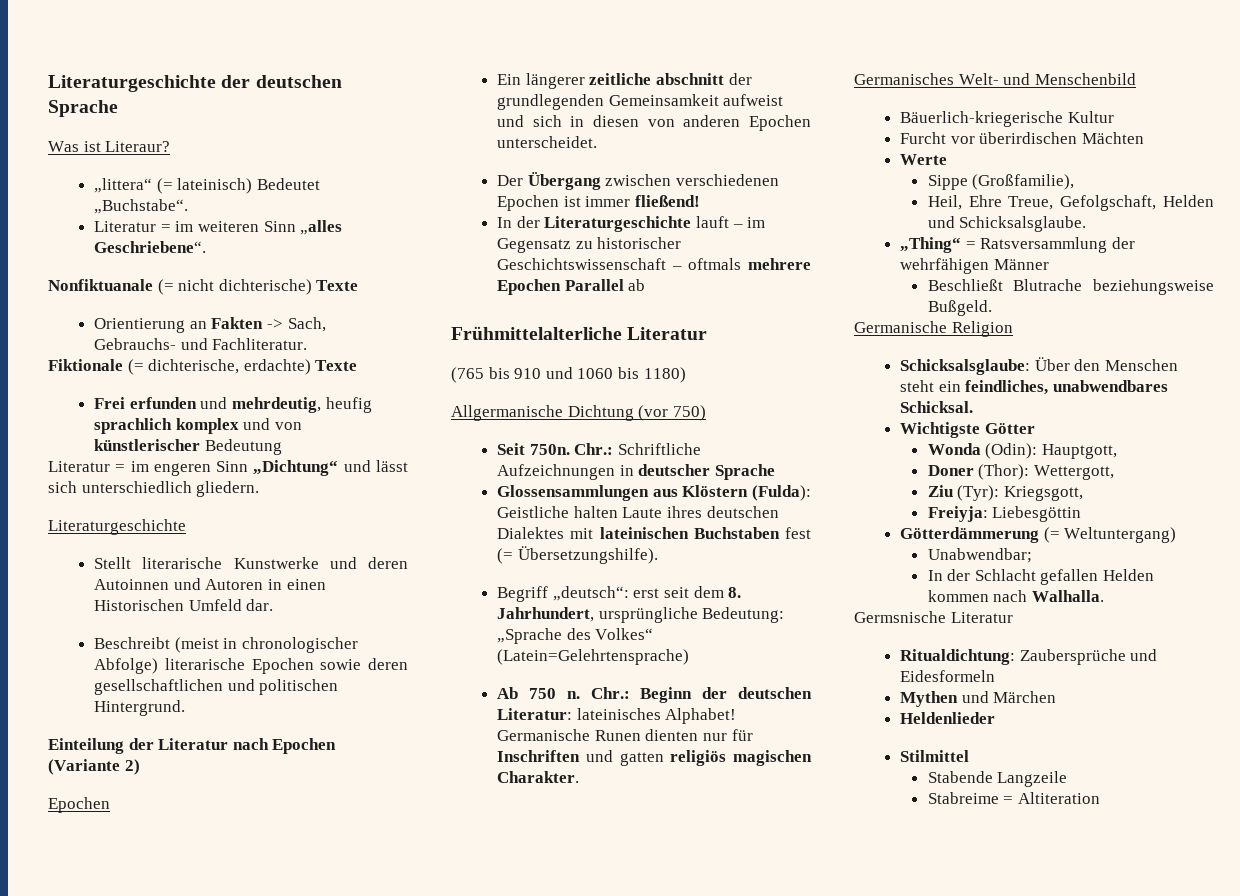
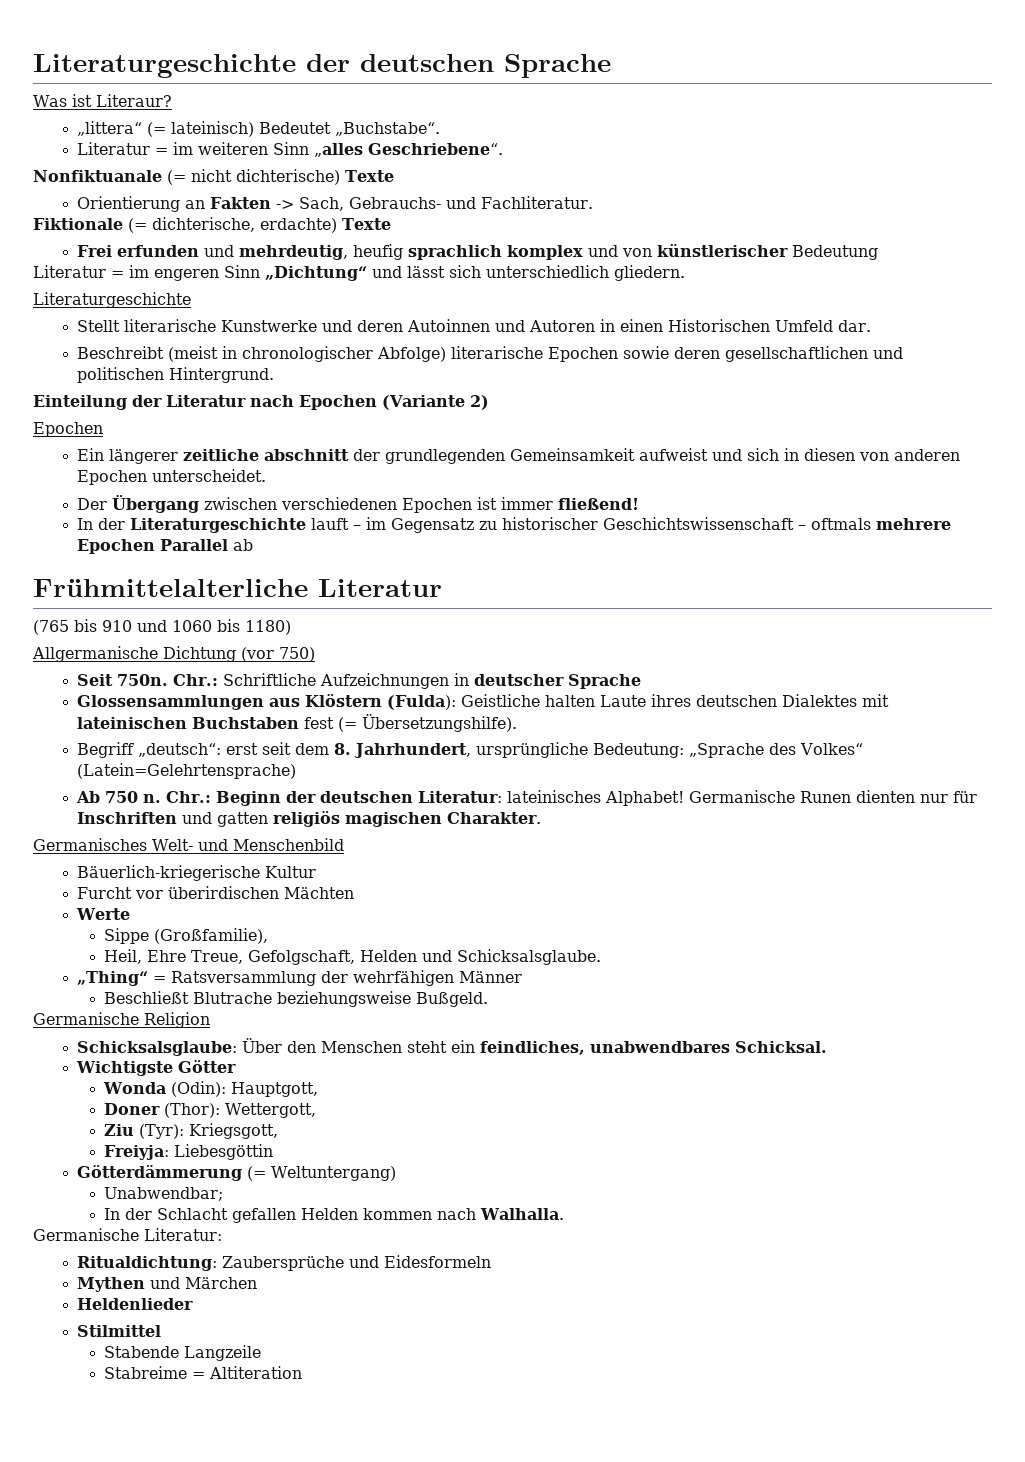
- Germsnische Literatur
+ Germanische Literatur:

